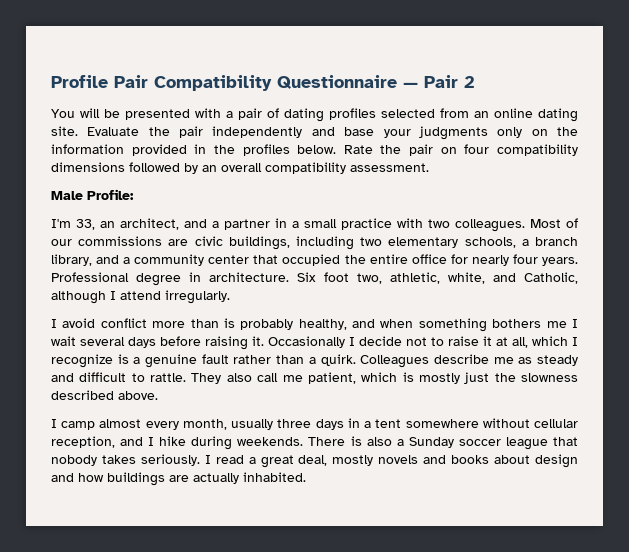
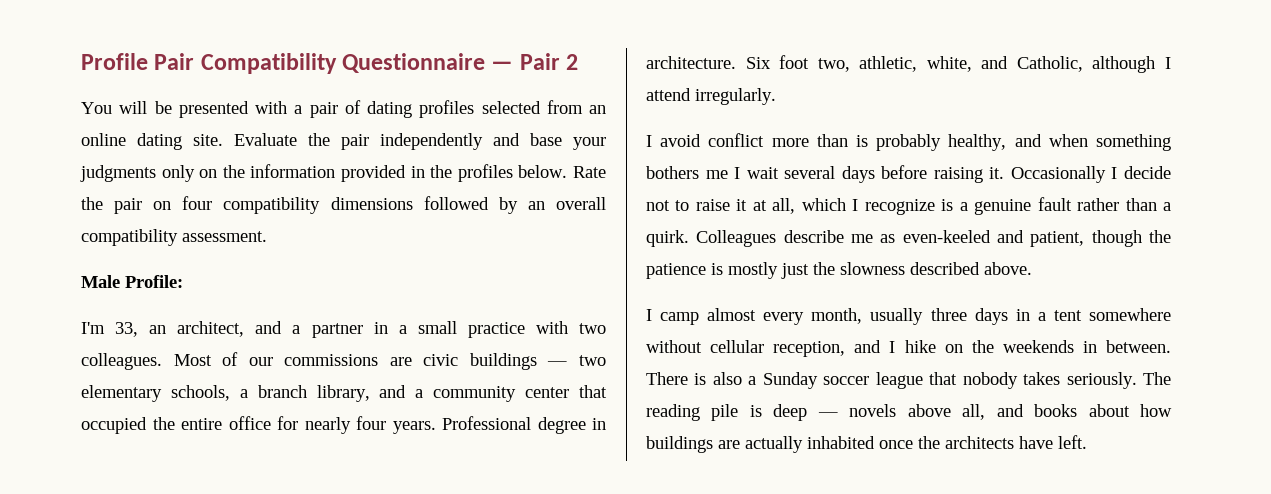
- Most of our commissions are civic buildings, including two elementary schools, a branch library, and a community center that occupied the entire office for nearly four years.
+ Most of our commissions are civic buildings — two elementary schools, a branch library, and a community center that occupied the entire office for nearly four years.
- Colleagues describe me as steady and difficult to rattle. They also call me patient, which is mostly just the slowness described above.
+ Colleagues describe me as even-keeled and patient, though the patience is mostly just the slowness described above.
- I camp almost every month, usually three days in a tent somewhere without cellular reception, and I hike during weekends.
+ I camp almost every month, usually three days in a tent somewhere without cellular reception, and I hike on the weekends in between.
- I read a great deal, mostly novels and books about design and how buildings are actually inhabited.
+ The reading pile is deep — novels above all, and books about how buildings are actually inhabited once the architects have left.

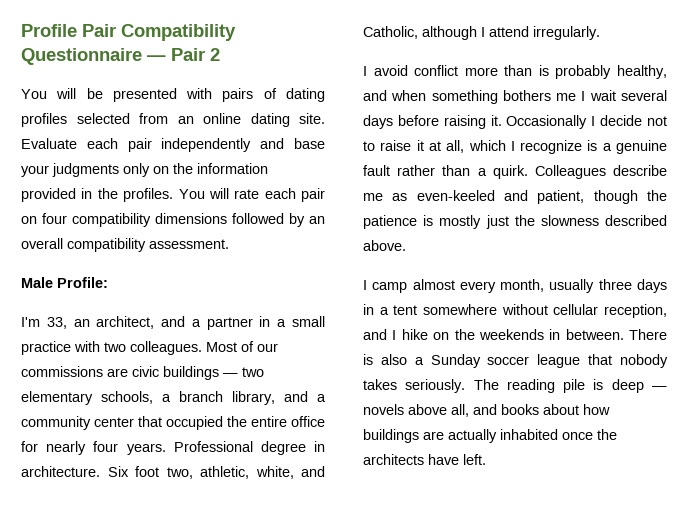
- You will be presented with a pair of dating profiles selected from an online dating site.
+ You will be presented with pairs of dating profiles selected from an online dating site.
- Evaluate the pair independently and base your judgments only on the information provided in the profiles below. Rate the pair on four compatibility dimensions followed by an overall compatibility assessment.
+ Evaluate each pair independently and base your judgments only on the information provided in the profiles. You will rate each pair on four compatibility dimensions followed by an overall compatibility assessment.

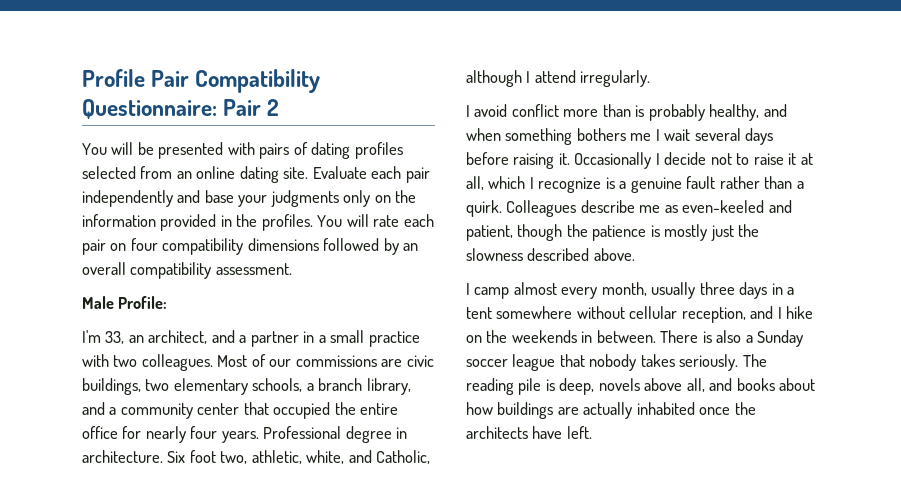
- Profile Pair Compatibility Questionnaire — Pair 2
+ Profile Pair Compatibility Questionnaire: Pair 2
- Most of our commissions are civic buildings — two elementary schools, a branch library, and a community center that occupied the entire office for nearly four years.
+ Most of our commissions are civic buildings, two elementary schools, a branch library, and a community center that occupied the entire office for nearly four years.
- The reading pile is deep — novels above all, and books about how buildings are actually inhabited once the architects have left.
+ The reading pile is deep, novels above all, and books about how buildings are actually inhabited once the architects have left.

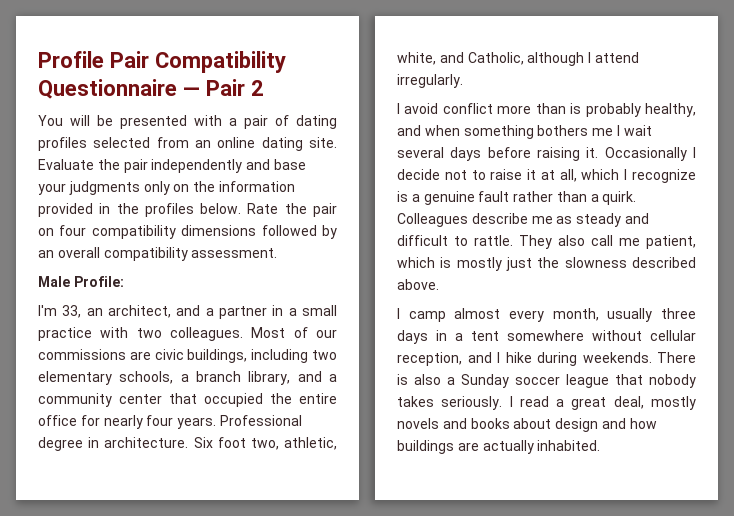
- Profile Pair Compatibility Questionnaire: Pair 2
+ Profile Pair Compatibility Questionnaire — Pair 2
- You will be presented with pairs of dating profiles selected from an online dating site.
+ You will be presented with a pair of dating profiles selected from an online dating site.
- Evaluate each pair independently and base your judgments only on the information provided in the profiles. You will rate each pair on four compatibility dimensions followed by an overall compatibility assessment.
+ Evaluate the pair independently and base your judgments only on the information provided in the profiles below. Rate the pair on four compatibility dimensions followed by an overall compatibility assessment.
- Most of our commissions are civic buildings, two elementary schools, a branch library, and a community center that occupied the entire office for nearly four years.
+ Most of our commissions are civic buildings, including two elementary schools, a branch library, and a community center that occupied the entire office for nearly four years.
- Colleagues describe me as even-keeled and patient, though the patience is mostly just the slowness described above.
+ Colleagues describe me as steady and difficult to rattle. They also call me patient, which is mostly just the slowness described above.
- I camp almost every month, usually three days in a tent somewhere without cellular reception, and I hike on the weekends in between.
+ I camp almost every month, usually three days in a tent somewhere without cellular reception, and I hike during weekends.
- The reading pile is deep, novels above all, and books about how buildings are actually inhabited once the architects have left.
+ I read a great deal, mostly novels and books about design and how buildings are actually inhabited.

